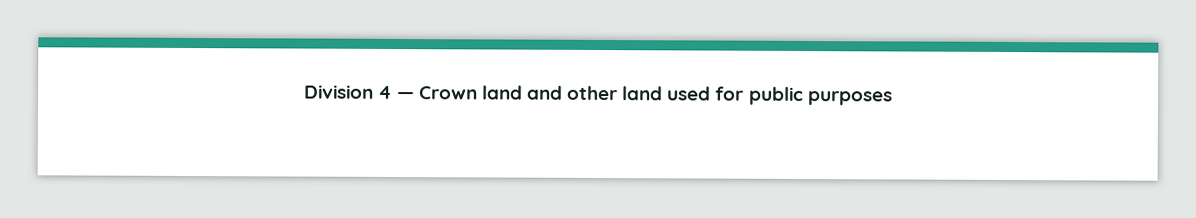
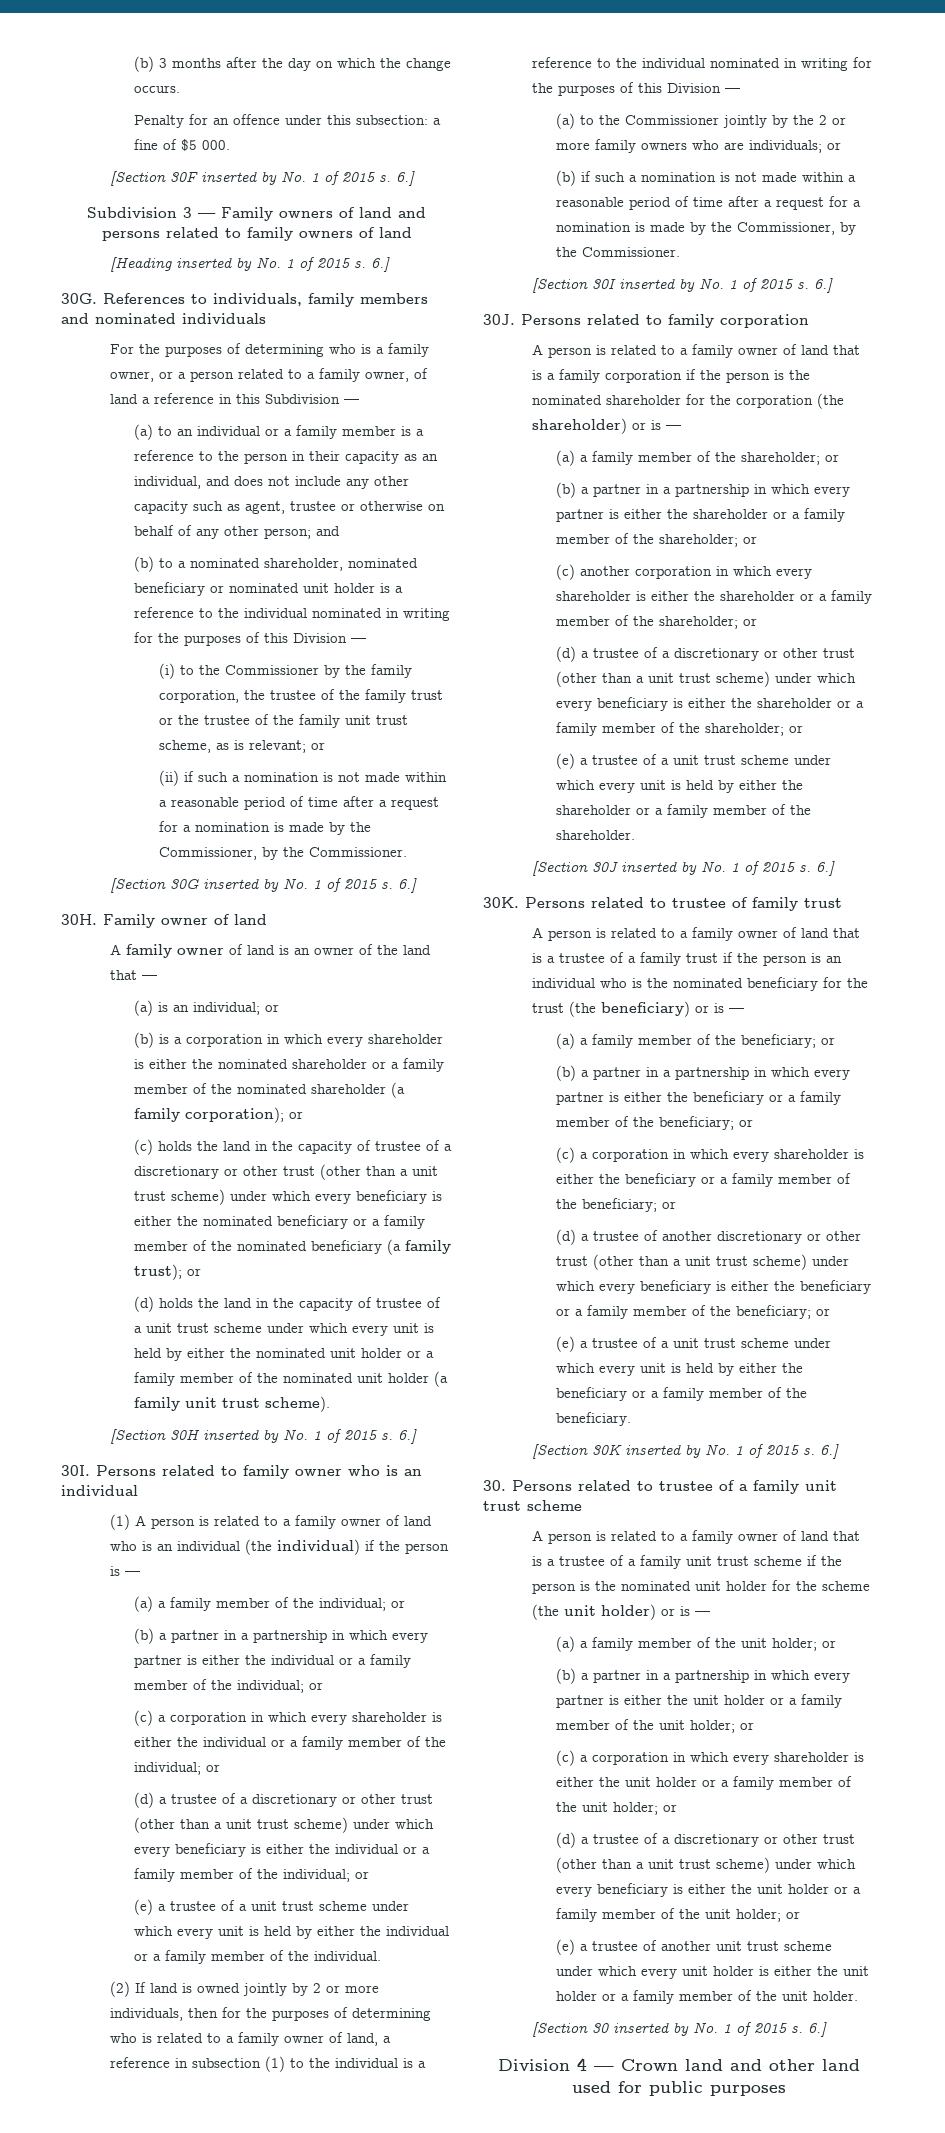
+ (b) 3 months after the day on which the change occurs.
+ Penalty for an offence under this subsection: a fine of $5 000.
+ [Section 30F inserted by No. 1 of 2015 s. 6.]
+ Subdivision 3 — Family owners of land and persons related to family owners of land
+ [Heading inserted by No. 1 of 2015 s. 6.]
+ 30G. References to individuals, family members and nominated individuals
+ For the purposes of determining who is a family owner, or a person related to a family owner, of land a reference in this Subdivision —
+ (a) to an individual or a family member is a reference to the person in their capacity as an individual, and does not include any other capacity such as agent, trustee or otherwise on behalf of any other person; and
+ (b) to a nominated shareholder, nominated beneficiary or nominated unit holder is a reference to the individual nominated in writing for the purposes of this Division —
+ (i) to the Commissioner by the family corporation, the trustee of the family trust or the trustee of the family unit trust scheme, as is relevant; or
+ (ii) if such a nomination is not made within a reasonable period of time after a request for a nomination is made by the Commissioner, by the Commissioner.
+ [Section 30G inserted by No. 1 of 2015 s. 6.]
+ 30H. Family owner of land
+ A family owner of land is an owner of the land that —
+ (a) is an individual; or
+ (b) is a corporation in which every shareholder is either the nominated shareholder or a family member of the nominated shareholder (a family corporation); or
+ (c) holds the land in the capacity of trustee of a discretionary or other trust (other than a unit trust scheme) under which every beneficiary is either the nominated beneficiary or a family member of the nominated beneficiary (a family trust); or
+ (d) holds the land in the capacity of trustee of a unit trust scheme under which every unit is held by either the nominated unit holder or a family member of the nominated unit holder (a family unit trust scheme).
+ [Section 30H inserted by No. 1 of 2015 s. 6.]
+ 30I. Persons related to family owner who is an individual
+ (1) A person is related to a family owner of land who is an individual (the individual) if the person is —
+ (a) a family member of the individual; or
+ (b) a partner in a partnership in which every partner is either the individual or a family member of the individual; or
+ (c) a corporation in which every shareholder is either the individual or a family member of the individual; or
+ (d) a trustee of a discretionary or other trust (other than a unit trust scheme) under which every beneficiary is either the individual or a family member of the individual; or
+ (e) a trustee of a unit trust scheme under which every unit is held by either the individual or a family member of the individual.
+ (2) If land is owned jointly by 2 or more individuals, then for the purposes of determining who is related to a family owner of land, a reference in subsection (1) to the individual is a reference to the individual nominated in writing for the purposes of this Division —
+ (a) to the Commissioner jointly by the 2 or more family owners who are individuals; or
+ (b) if such a nomination is not made within a reasonable period of time after a request for a nomination is made by the Commissioner, by the Commissioner.
+ [Section 30I inserted by No. 1 of 2015 s. 6.]
+ 30J. Persons related to family corporation
+ A person is related to a family owner of land that is a family corporation if the person is the nominated shareholder for the corporation (the shareholder) or is —
+ (a) a family member of the shareholder; or
+ (b) a partner in a partnership in which every partner is either the shareholder or a family member of the shareholder; or
+ (c) another corporation in which every shareholder is either the shareholder or a family member of the shareholder; or
+ (d) a trustee of a discretionary or other trust (other than a unit trust scheme) under which every beneficiary is either the shareholder or a family member of the shareholder; or
+ (e) a trustee of a unit trust scheme under which every unit is held by either the shareholder or a family member of the shareholder.
+ [Section 30J inserted by No. 1 of 2015 s. 6.]
+ 30K. Persons related to trustee of family trust
+ A person is related to a family owner of land that is a trustee of a family trust if the person is an individual who is the nominated beneficiary for the trust (the beneficiary) or is —
+ (a) a family member of the beneficiary; or
+ (b) a partner in a partnership in which every partner is either the beneficiary or a family member of the beneficiary; or
+ (c) a corporation in which every shareholder is either the beneficiary or a family member of the beneficiary; or
+ (d) a trustee of another discretionary or other trust (other than a unit trust scheme) under which every beneficiary is either the beneficiary or a family member of the beneficiary; or
+ (e) a trustee of a unit trust scheme under which every unit is held by either the beneficiary or a family member of the beneficiary.
+ [Section 30K inserted by No. 1 of 2015 s. 6.]
+ 30. Persons related to trustee of a family unit trust scheme
+ A person is related to a family owner of land that is a trustee of a family unit trust scheme if the person is the nominated unit holder for the scheme (the unit holder) or is —
+ (a) a family member of the unit holder; or
+ (b) a partner in a partnership in which every partner is either the unit holder or a family member of the unit holder; or
+ (c) a corporation in which every shareholder is either the unit holder or a family member of the unit holder; or
+ (d) a trustee of a discretionary or other trust (other than a unit trust scheme) under which every beneficiary is either the unit holder or a family member of the unit holder; or
+ (e) a trustee of another unit trust scheme under which every unit holder is either the unit holder or a family member of the unit holder.
+ [Section 30 inserted by No. 1 of 2015 s. 6.]

